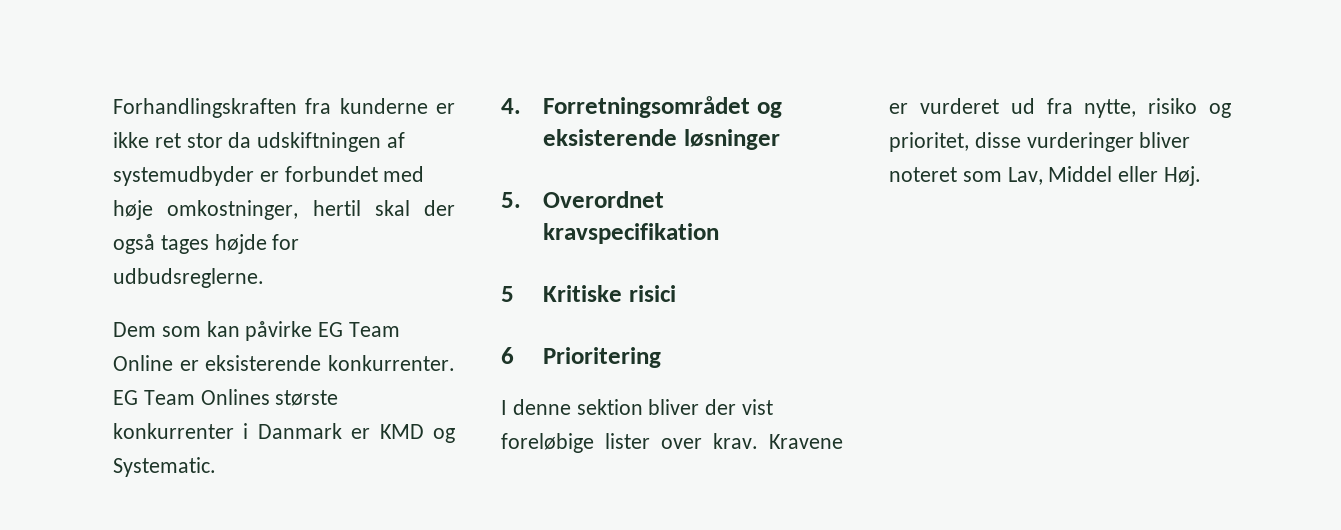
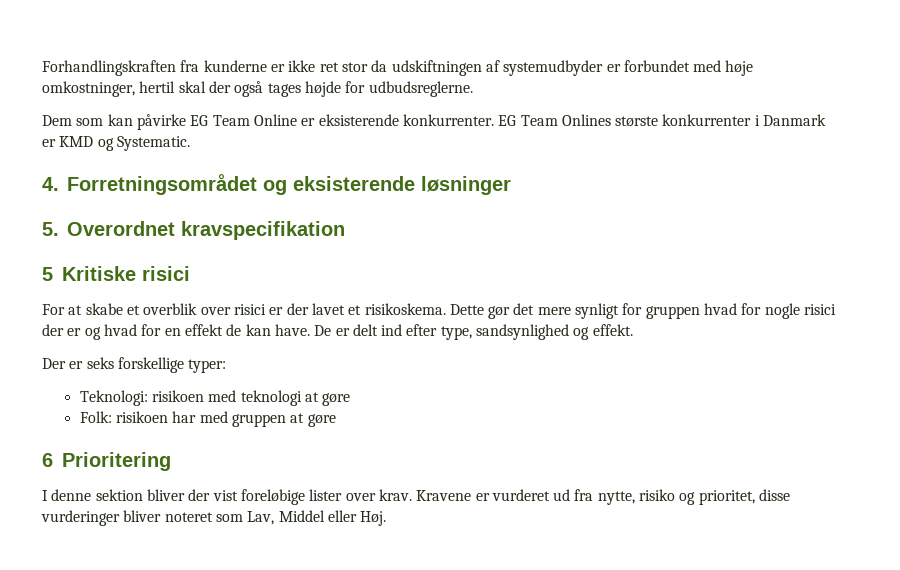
+ For at skabe et overblik over risici er der lavet et risikoskema. Dette gør det mere synligt for gruppen hvad for nogle risici der er og hvad for en effekt de kan have. De er delt ind efter type, sandsynlighed og effekt.
+ Der er seks forskellige typer:
+ Teknologi: risikoen med teknologi at gøre
+ Folk: risikoen har med gruppen at gøre

